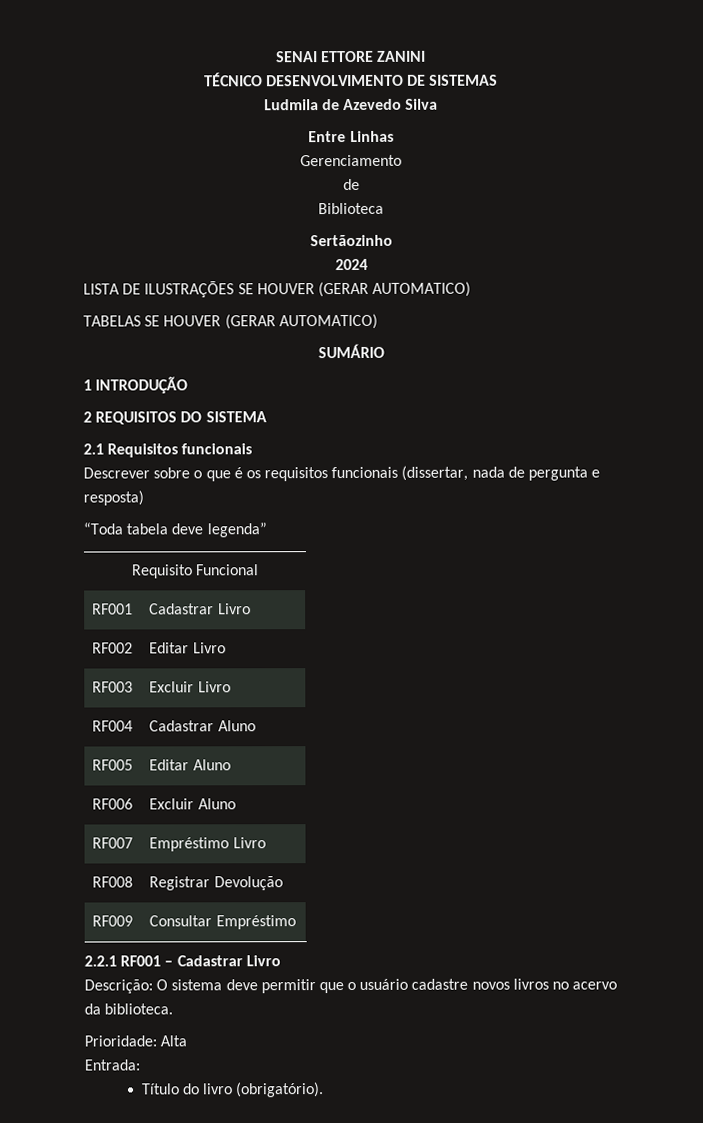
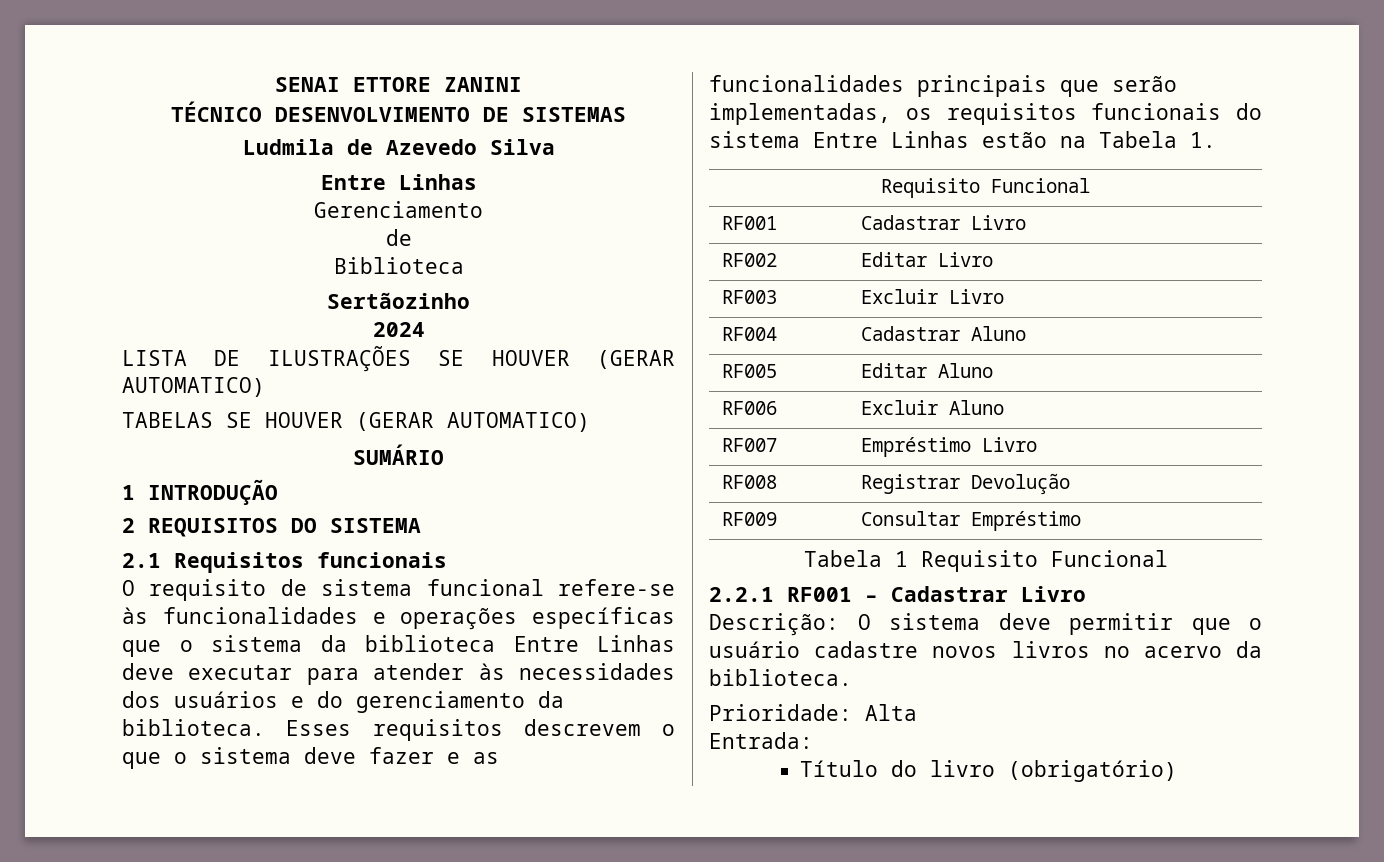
- Descrever sobre o que é os requisitos funcionais (dissertar, nada de pergunta e resposta)
- “Toda tabela deve legenda”
+ O requisito de sistema funcional refere-se às funcionalidades e operações específicas que o sistema da biblioteca Entre Linhas deve executar para atender às necessidades dos usuários e do gerenciamento da biblioteca. Esses requisitos descrevem o que o sistema deve fazer e as funcionalidades principais que serão implementadas, os requisitos funcionais do sistema Entre Linhas estão na Tabela 1.
+ Tabela 1 Requisito Funcional
- Título do livro (obrigatório).
+ Título do livro (obrigatório)

